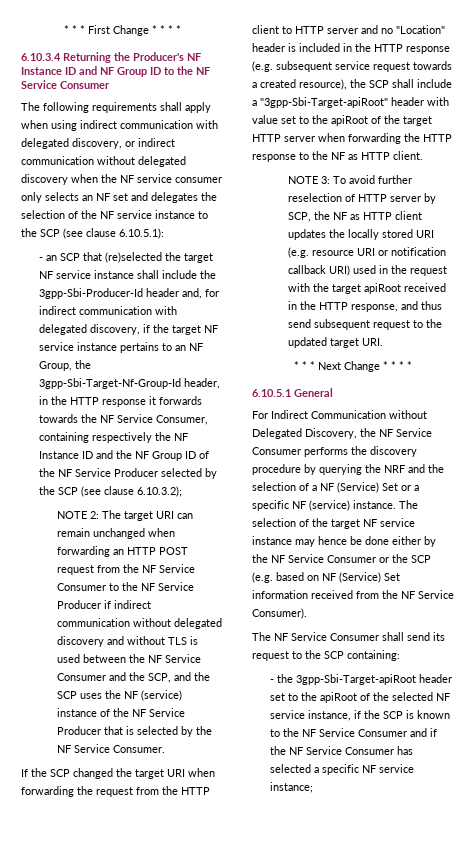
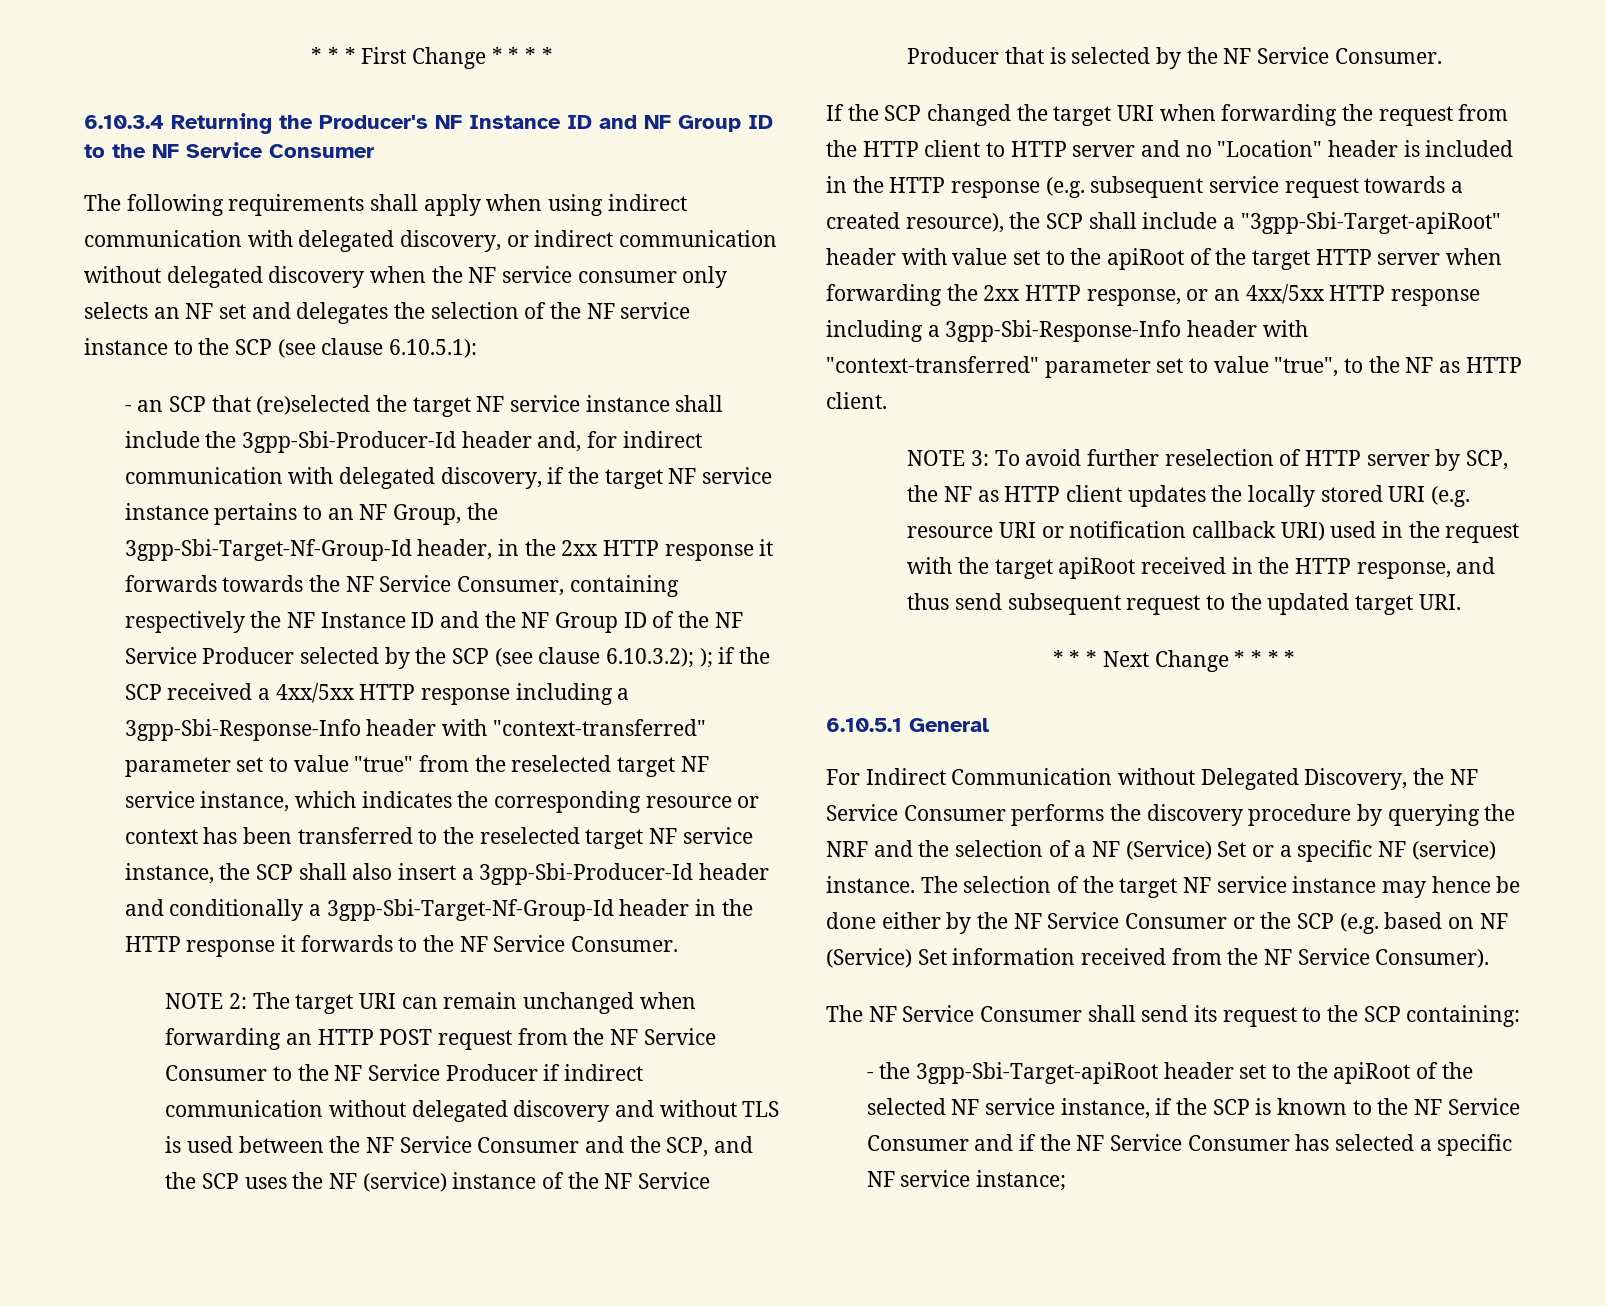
- - an SCP that (re)selected the target NF service instance shall include the 3gpp-Sbi-Producer-Id header and, for indirect communication with delegated discovery, if the target NF service instance pertains to an NF Group, the 3gpp-Sbi-Target-Nf-Group-Id header, in the HTTP response it forwards towards the NF Service Consumer, containing respectively the NF Instance ID and the NF Group ID of the NF Service Producer selected by the SCP (see clause 6.10.3.2);
+ - an SCP that (re)selected the target NF service instance shall include the 3gpp-Sbi-Producer-Id header and, for indirect communication with delegated discovery, if the target NF service instance pertains to an NF Group, the 3gpp-Sbi-Target-Nf-Group-Id header, in the 2xx HTTP response it forwards towards the NF Service Consumer, containing respectively the NF Instance ID and the NF Group ID of the NF Service Producer selected by the SCP (see clause 6.10.3.2); ); if the SCP received a 4xx/5xx HTTP response including a 3gpp-Sbi-Response-Info header with "context-transferred" parameter set to value "true" from the reselected target NF service instance, which indicates the corresponding resource or context has been transferred to the reselected target NF service instance, the SCP shall also insert a 3gpp-Sbi-Producer-Id header and conditionally a 3gpp-Sbi-Target-Nf-Group-Id header in the HTTP response it forwards to the NF Service Consumer.
- If the SCP changed the target URI when forwarding the request from the HTTP client to HTTP server and no "Location" header is included in the HTTP response (e.g. subsequent service request towards a created resource), the SCP shall include a "3gpp-Sbi-Target-apiRoot" header with value set to the apiRoot of the target HTTP server when forwarding the HTTP response to the NF as HTTP client.
+ If the SCP changed the target URI when forwarding the request from the HTTP client to HTTP server and no "Location" header is included in the HTTP response (e.g. subsequent service request towards a created resource), the SCP shall include a "3gpp-Sbi-Target-apiRoot" header with value set to the apiRoot of the target HTTP server when forwarding the 2xx HTTP response, or an 4xx/5xx HTTP response including a 3gpp-Sbi-Response-Info header with "context-transferred" parameter set to value "true", to the NF as HTTP client.

